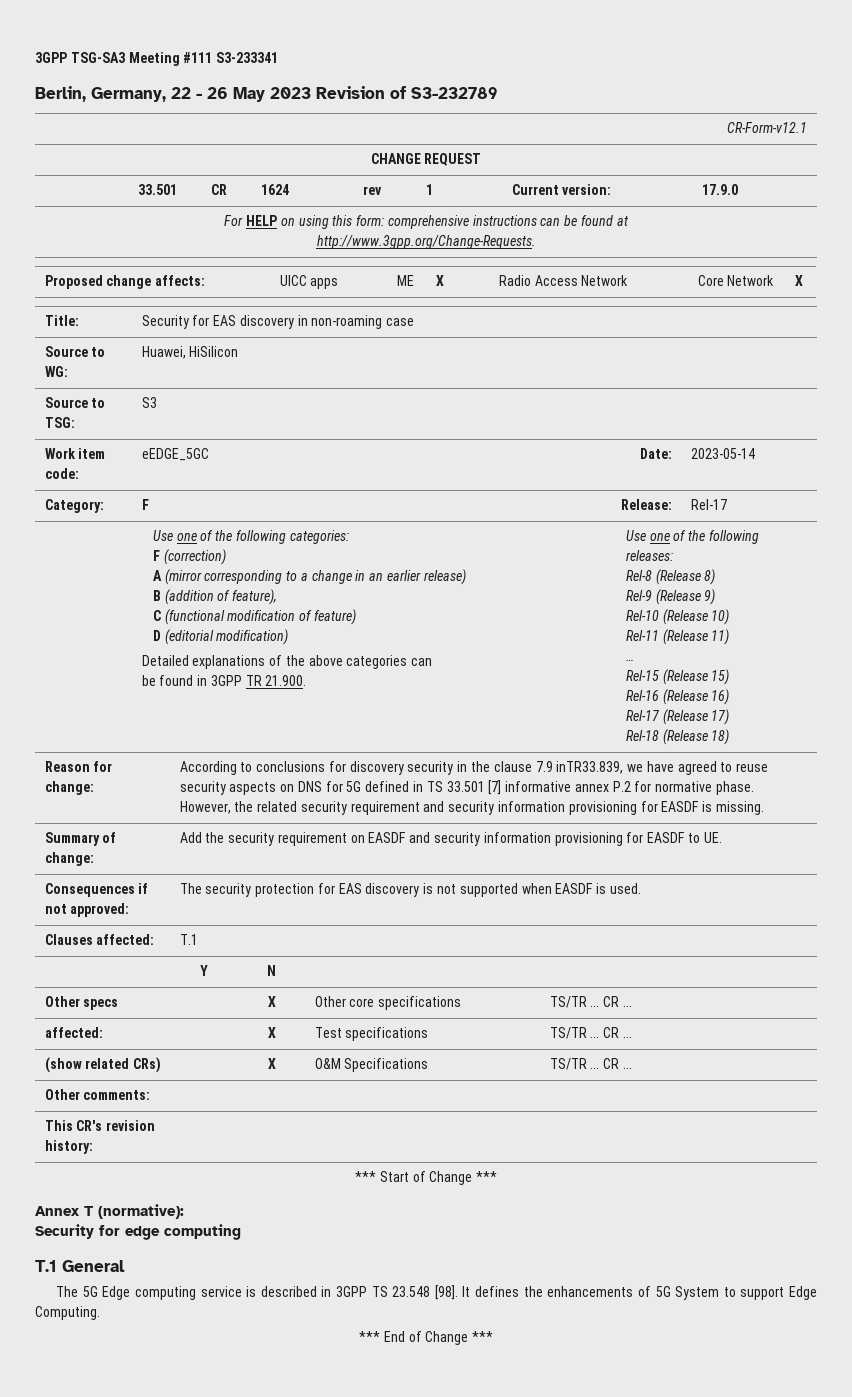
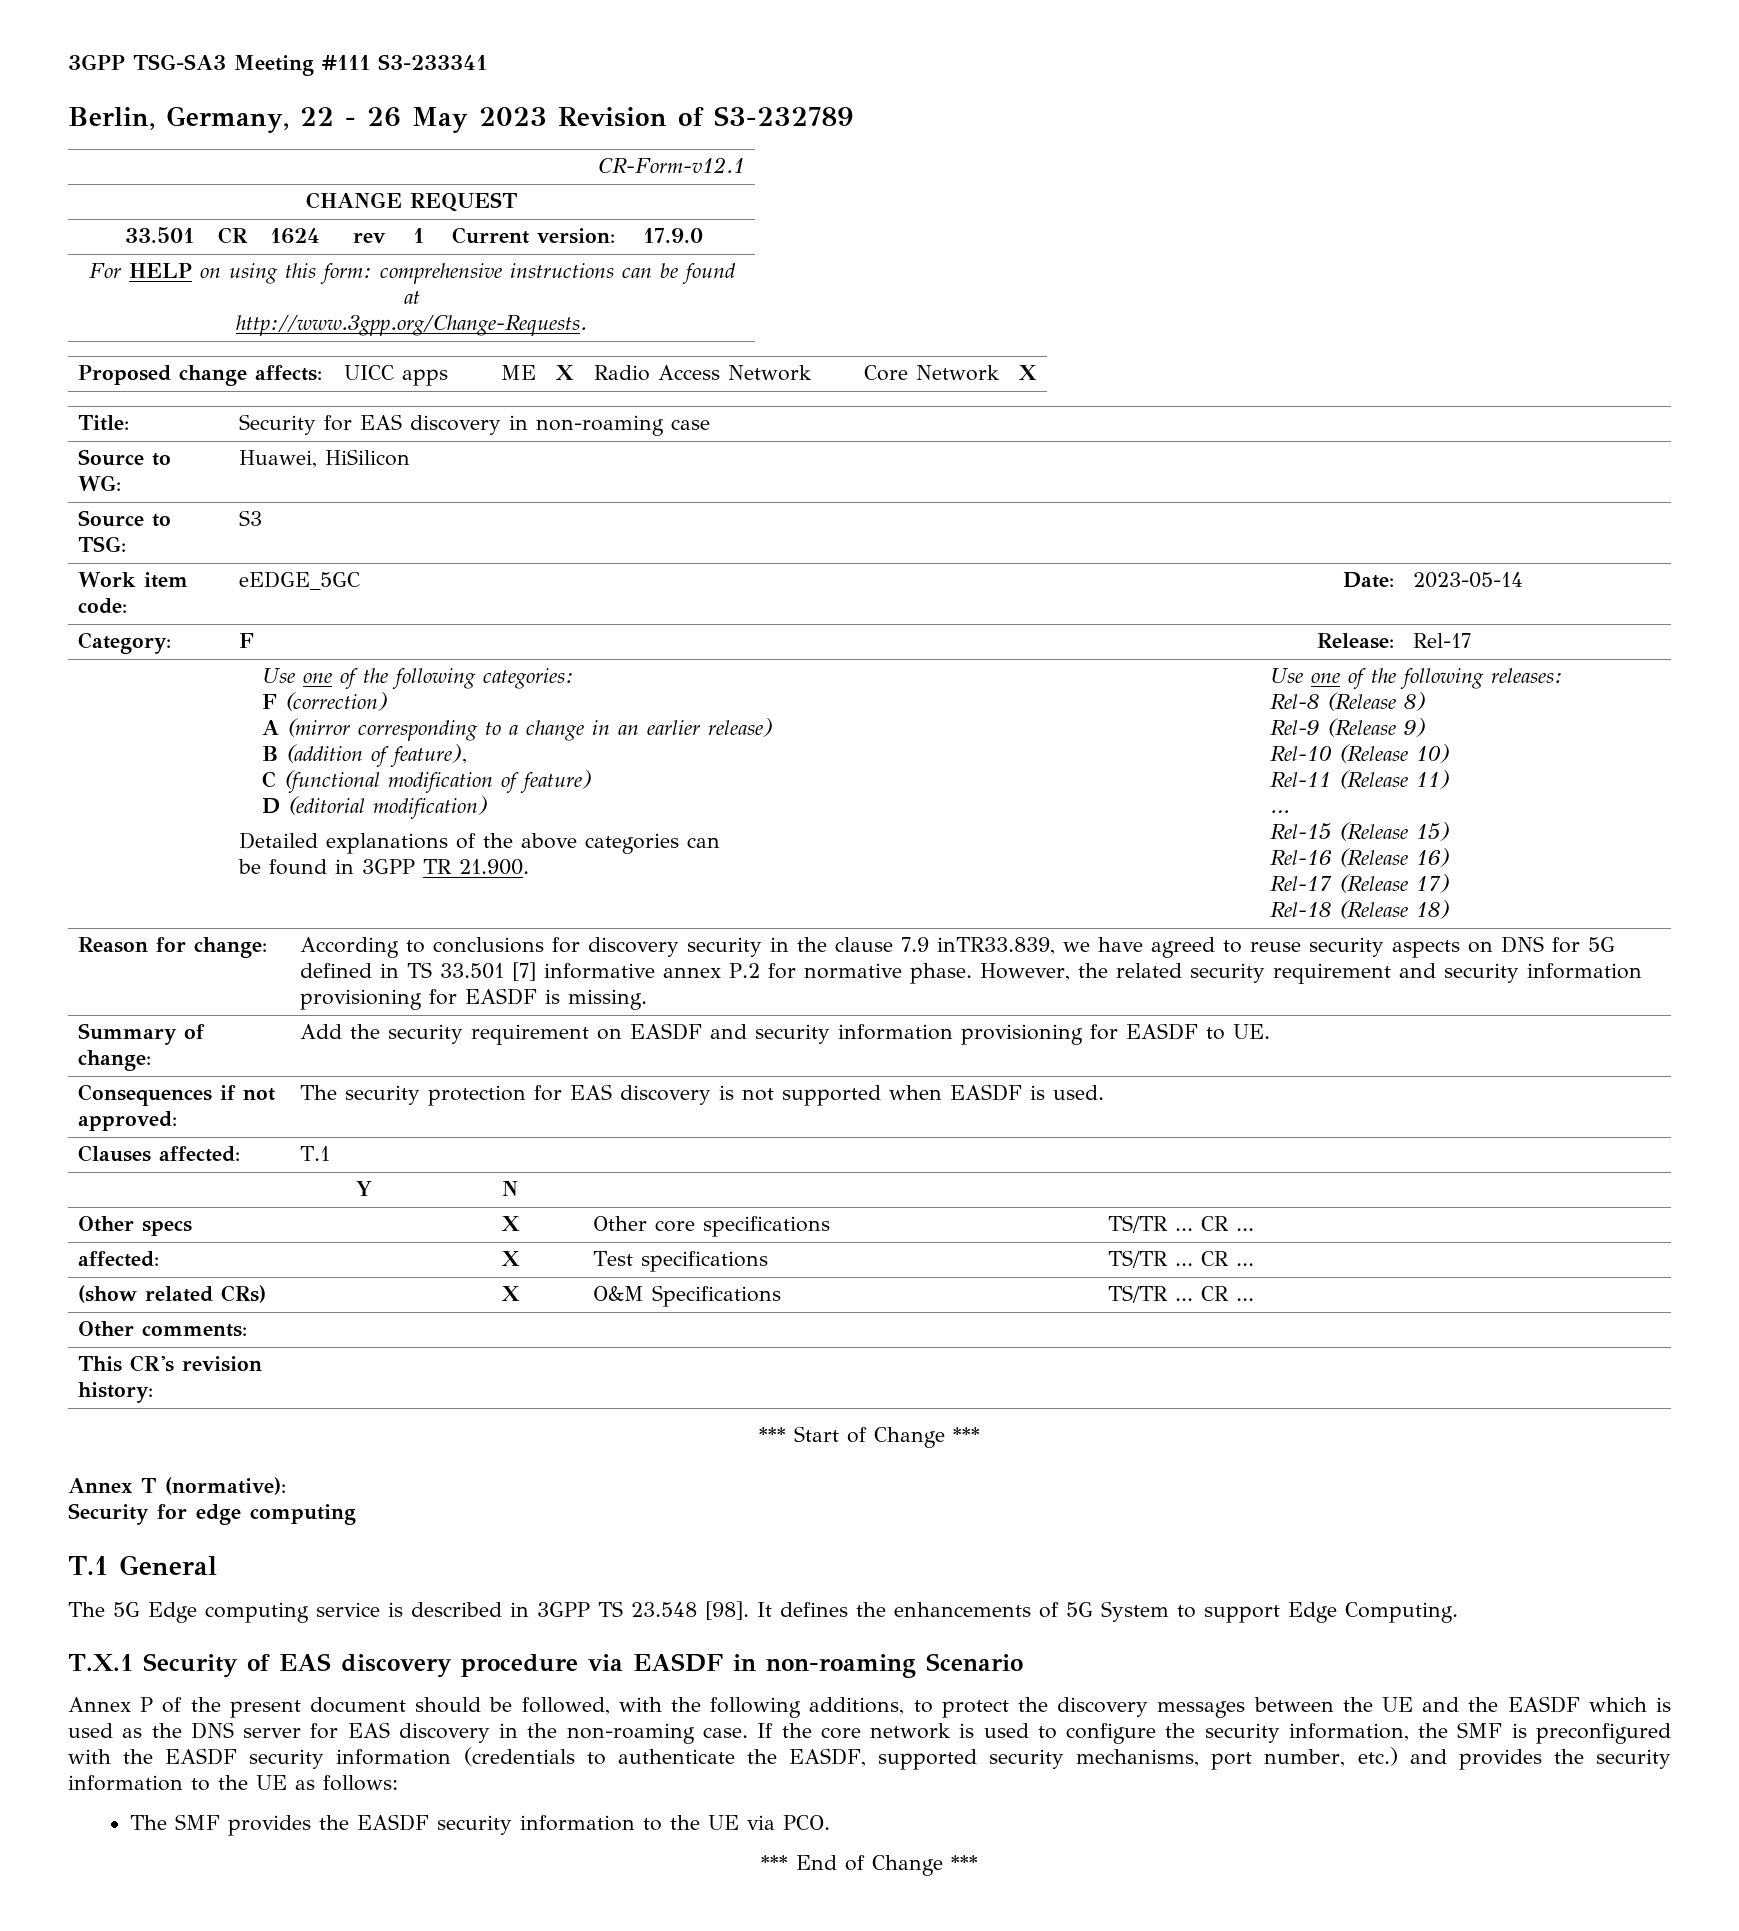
+ T.X.1 Security of EAS discovery procedure via EASDF in non-roaming Scenario
+ Annex P of the present document should be followed, with the following additions, to protect the discovery messages between the UE and the EASDF which is used as the DNS server for EAS discovery in the non-roaming case. If the core network is used to configure the security information, the SMF is preconfigured with the EASDF security information (credentials to authenticate the EASDF, supported security mechanisms, port number, etc.) and provides the security information to the UE as follows:
+ The SMF provides the EASDF security information to the UE via PCO.

